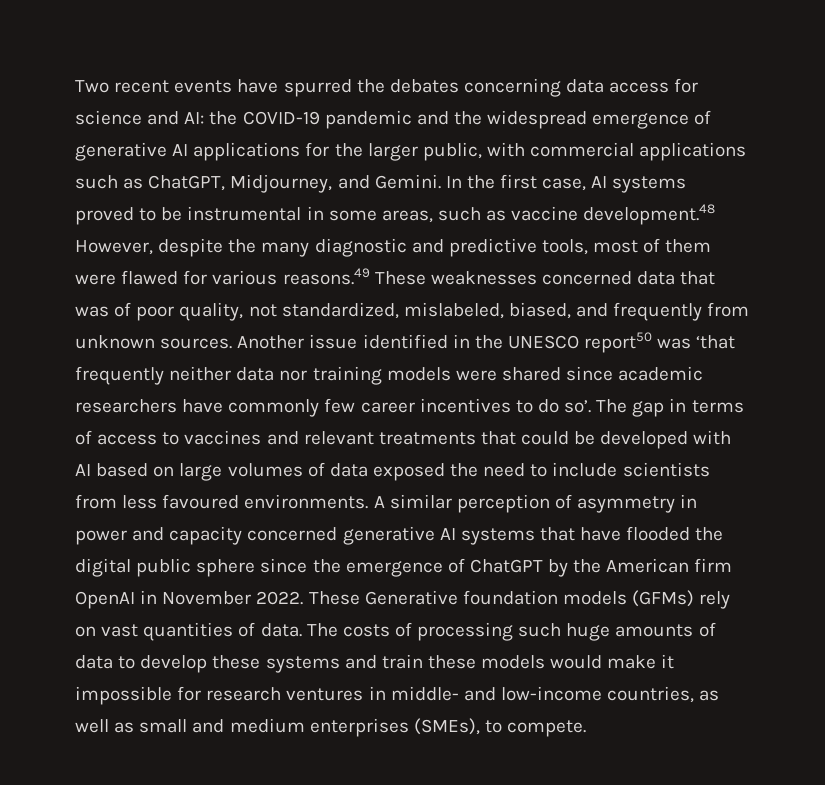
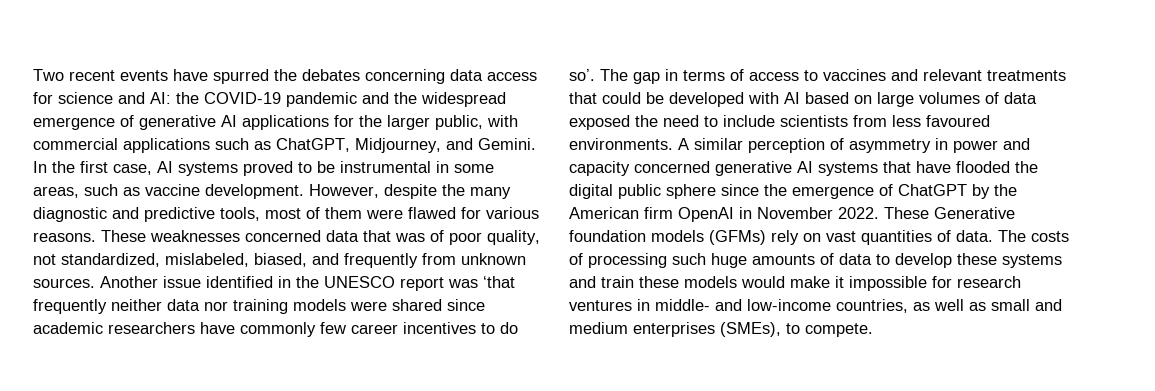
- In the first case, AI systems proved to be instrumental in some areas, such as vaccine development.48 However, despite the many diagnostic and predictive tools, most of them were flawed for various reasons.49 These weaknesses concerned data that was of poor quality, not standardized, mislabeled, biased, and frequently from unknown sources.
+ In the first case, AI systems proved to be instrumental in some areas, such as vaccine development. However, despite the many diagnostic and predictive tools, most of them were flawed for various reasons. These weaknesses concerned data that was of poor quality, not standardized, mislabeled, biased, and frequently from unknown sources.
- Another issue identified in the UNESCO report50 was ‘that frequently neither data nor training models were shared since academic researchers have commonly few career incentives to do so’.
+ Another issue identified in the UNESCO report was ‘that frequently neither data nor training models were shared since academic researchers have commonly few career incentives to do so’.

